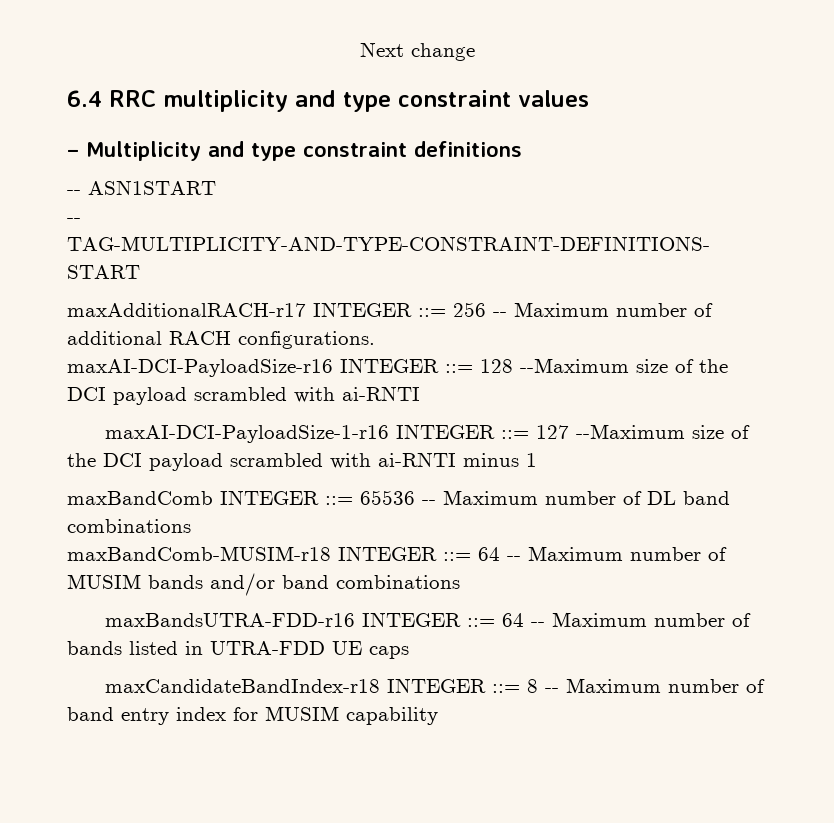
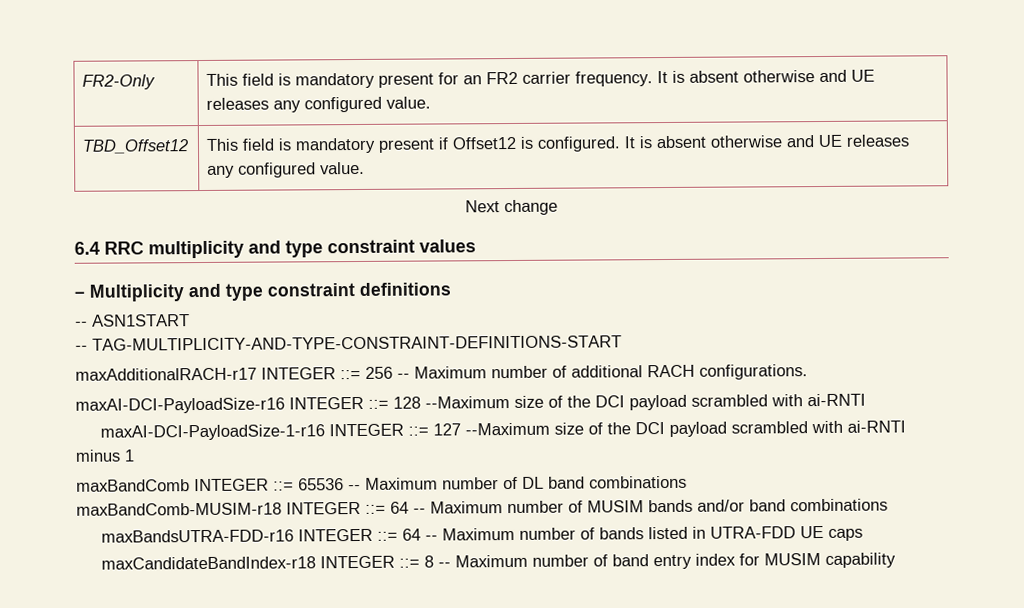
+ FR2-Only | This field is mandatory present for an FR2 carrier frequency. It is absent otherwise and UE releases any configured value.
+ TBD_Offset12 | This field is mandatory present if Offset12 is configured. It is absent otherwise and UE releases any configured value.

